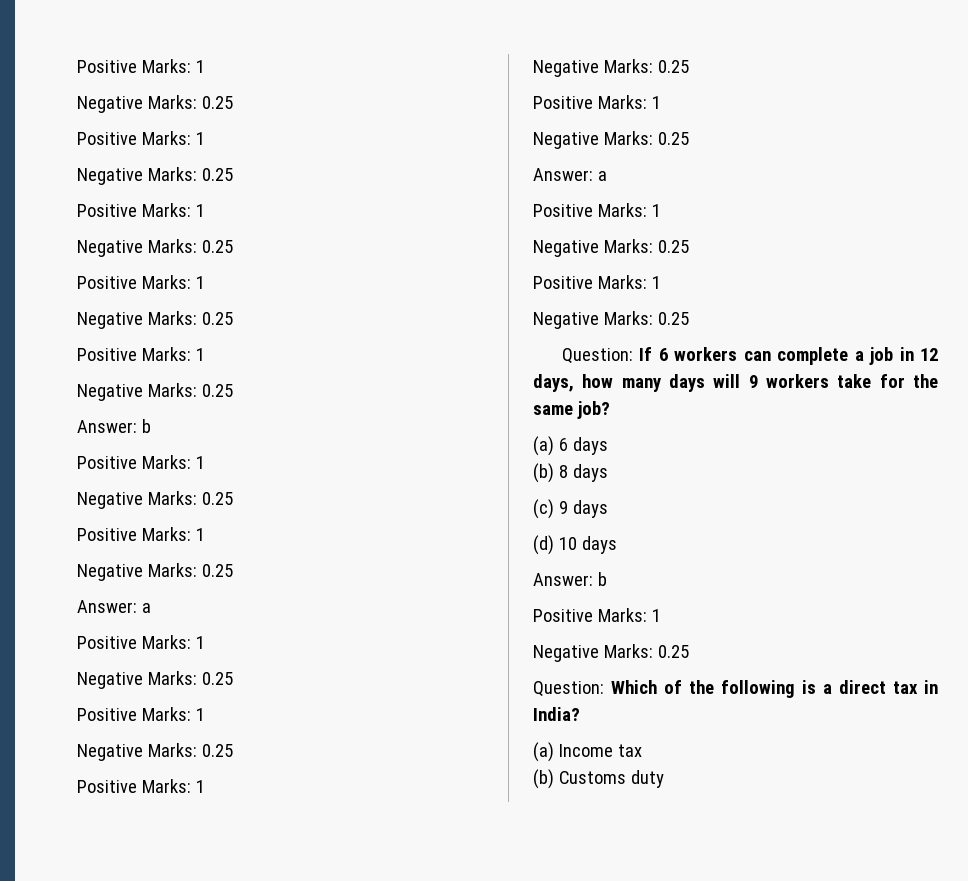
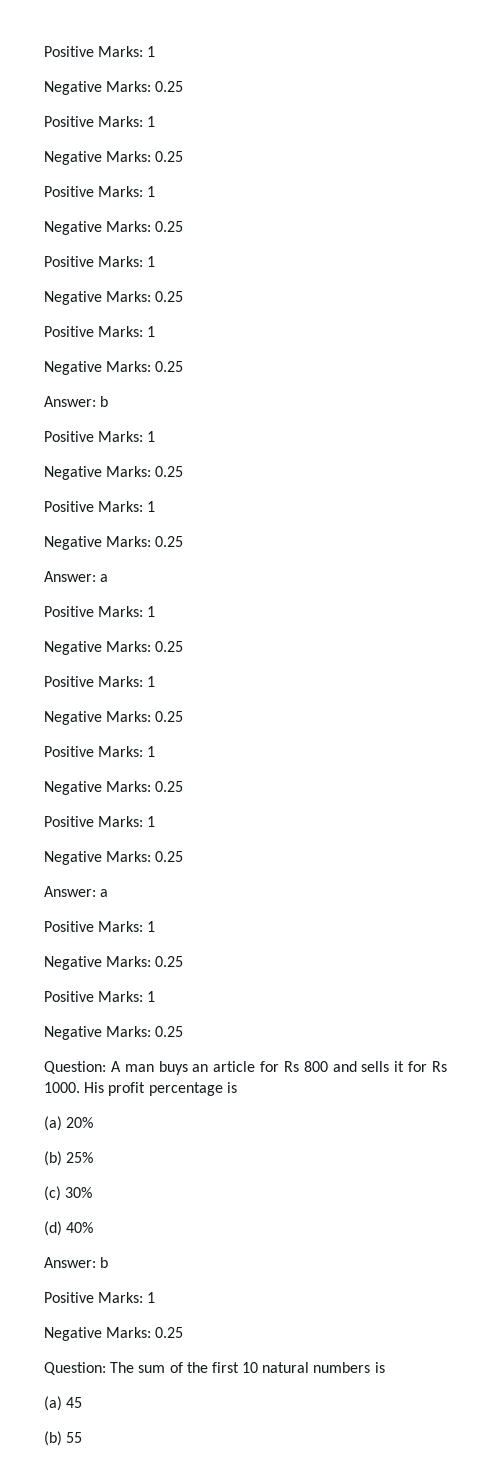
- Question: If 6 workers can complete a job in 12 days, how many days will 9 workers take for the same job?
- (a) 6 days
- (b) 8 days
+ Question: A man buys an article for Rs 800 and sells it for Rs 1000. His profit percentage is
+ (a) 20%
+ (b) 25%
- (c) 9 days
+ (c) 30%
- (d) 10 days
+ (d) 40%
- Question: Which of the following is a direct tax in India?
- (a) Income tax
- (b) Customs duty
+ Question: The sum of the first 10 natural numbers is
+ (a) 45
+ (b) 55

